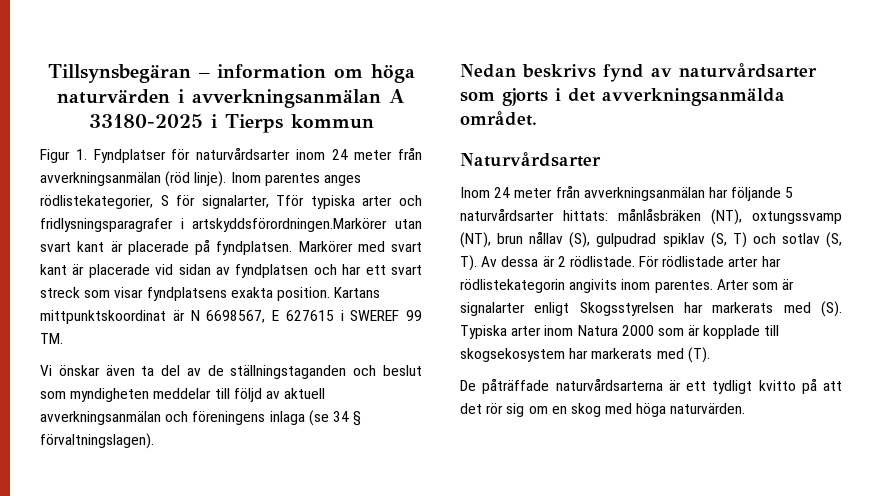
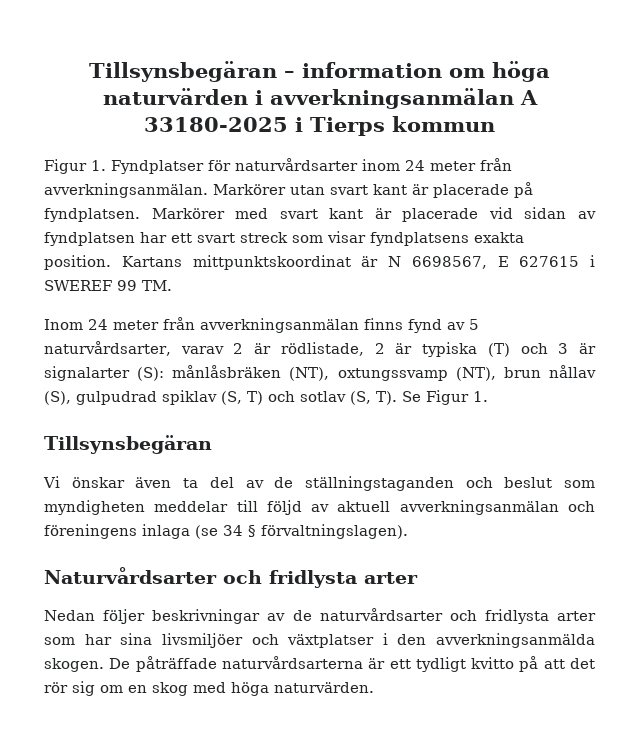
- Figur 1. Fyndplatser för naturvårdsarter inom 24 meter från avverkningsanmälan (röd linje). Inom parentes anges rödlistekategorier, S för signalarter, Tför typiska arter och fridlysningsparagrafer i artskyddsförordningen.Markörer utan svart kant är placerade på fyndplatsen.
+ Figur 1. Fyndplatser för naturvårdsarter inom 24 meter från avverkningsanmälan. Markörer utan svart kant är placerade på fyndplatsen.
- Markörer med svart kant är placerade vid sidan av fyndplatsen och har ett svart streck som visar fyndplatsens exakta position.
+ Markörer med svart kant är placerade vid sidan av fyndplatsen har ett svart streck som visar fyndplatsens exakta position.
+ Inom 24 meter från avverkningsanmälan finns fynd av 5 naturvårdsarter, varav 2 är rödlistade, 2 är typiska (T) och 3 är signalarter (S): månlåsbräken (NT), oxtungssvamp (NT), brun nållav (S), gulpudrad spiklav (S, T) och sotlav (S, T). Se Figur 1.
+ Tillsynsbegäran
- Nedan beskrivs fynd av naturvårdsarter som gjorts i det avverkningsanmälda området.
- Naturvårdsarter
- Inom 24 meter från avverkningsanmälan har följande 5 naturvårdsarter hittats: månlåsbräken (NT), oxtungssvamp (NT), brun nållav (S), gulpudrad spiklav (S, T) och sotlav (S, T). Av dessa är 2 rödlistade. För rödlistade arter har rödlistekategorin angivits inom parentes. Arter som är signalarter enligt Skogsstyrelsen har markerats med (S). Typiska arter inom Natura 2000 som är kopplade till skogsekosystem har markerats med (T).
- De påträffade naturvårdsarterna är ett tydligt kvitto på att det rör sig om en skog med höga naturvärden.
+ Naturvårdsarter och fridlysta arter
+ Nedan följer beskrivningar av de naturvårdsarter och fridlysta arter som har sina livsmiljöer och växtplatser i den avverkningsanmälda skogen. De påträffade naturvårdsarterna är ett tydligt kvitto på att det rör sig om en skog med höga naturvärden.

